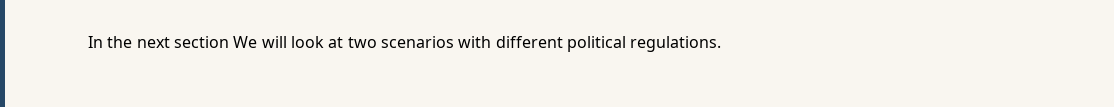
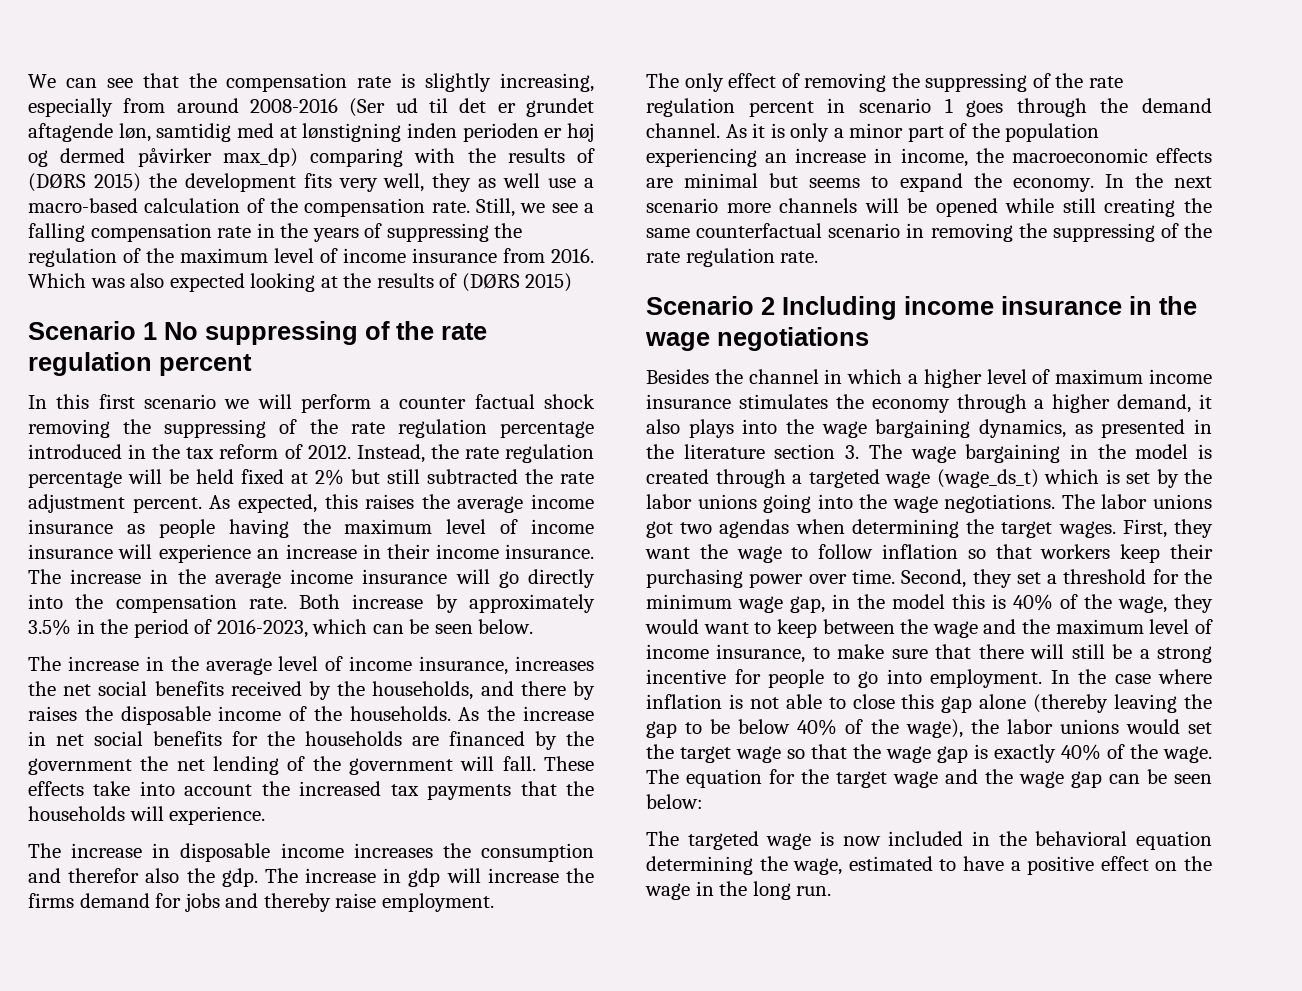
- In the next section We will look at two scenarios with different political regulations.
+ We can see that the compensation rate is slightly increasing, especially from around 2008-2016 (Ser ud til det er grundet aftagende løn, samtidig med at lønstigning inden perioden er høj og dermed påvirker max_dp) comparing with the results of (DØRS 2015) the development fits very well, they as well use a macro-based calculation of the compensation rate. Still, we see a falling compensation rate in the years of suppressing the regulation of the maximum level of income insurance from 2016. Which was also expected looking at the results of (DØRS 2015)
+ Scenario 1 No suppressing of the rate regulation percent
+ In this first scenario we will perform a counter factual shock removing the suppressing of the rate regulation percentage introduced in the tax reform of 2012. Instead, the rate regulation percentage will be held fixed at 2% but still subtracted the rate adjustment percent. As expected, this raises the average income insurance as people having the maximum level of income insurance will experience an increase in their income insurance. The increase in the average income insurance will go directly into the compensation rate. Both increase by approximately 3.5% in the period of 2016-2023, which can be seen below.
+ The increase in the average level of income insurance, increases the net social benefits received by the households, and there by raises the disposable income of the households. As the increase in net social benefits for the households are financed by the government the net lending of the government will fall. These effects take into account the increased tax payments that the households will experience.
+ The increase in disposable income increases the consumption and therefor also the gdp. The increase in gdp will increase the firms demand for jobs and thereby raise employment.
+ The only effect of removing the suppressing of the rate regulation percent in scenario 1 goes through the demand channel. As it is only a minor part of the population experiencing an increase in income, the macroeconomic effects are minimal but seems to expand the economy. In the next scenario more channels will be opened while still creating the same counterfactual scenario in removing the suppressing of the rate regulation rate.
+ Scenario 2 Including income insurance in the wage negotiations
+ Besides the channel in which a higher level of maximum income insurance stimulates the economy through a higher demand, it also plays into the wage bargaining dynamics, as presented in the literature section 3. The wage bargaining in the model is created through a targeted wage (wage_ds_t) which is set by the labor unions going into the wage negotiations. The labor unions got two agendas when determining the target wages. First, they want the wage to follow inflation so that workers keep their purchasing power over time. Second, they set a threshold for the minimum wage gap, in the model this is 40% of the wage, they would want to keep between the wage and the maximum level of income insurance, to make sure that there will still be a strong incentive for people to go into employment. In the case where inflation is not able to close this gap alone (thereby leaving the gap to be below 40% of the wage), the labor unions would set the target wage so that the wage gap is exactly 40% of the wage. The equation for the target wage and the wage gap can be seen below:
+ The targeted wage is now included in the behavioral equation determining the wage, estimated to have a positive effect on the wage in the long run.

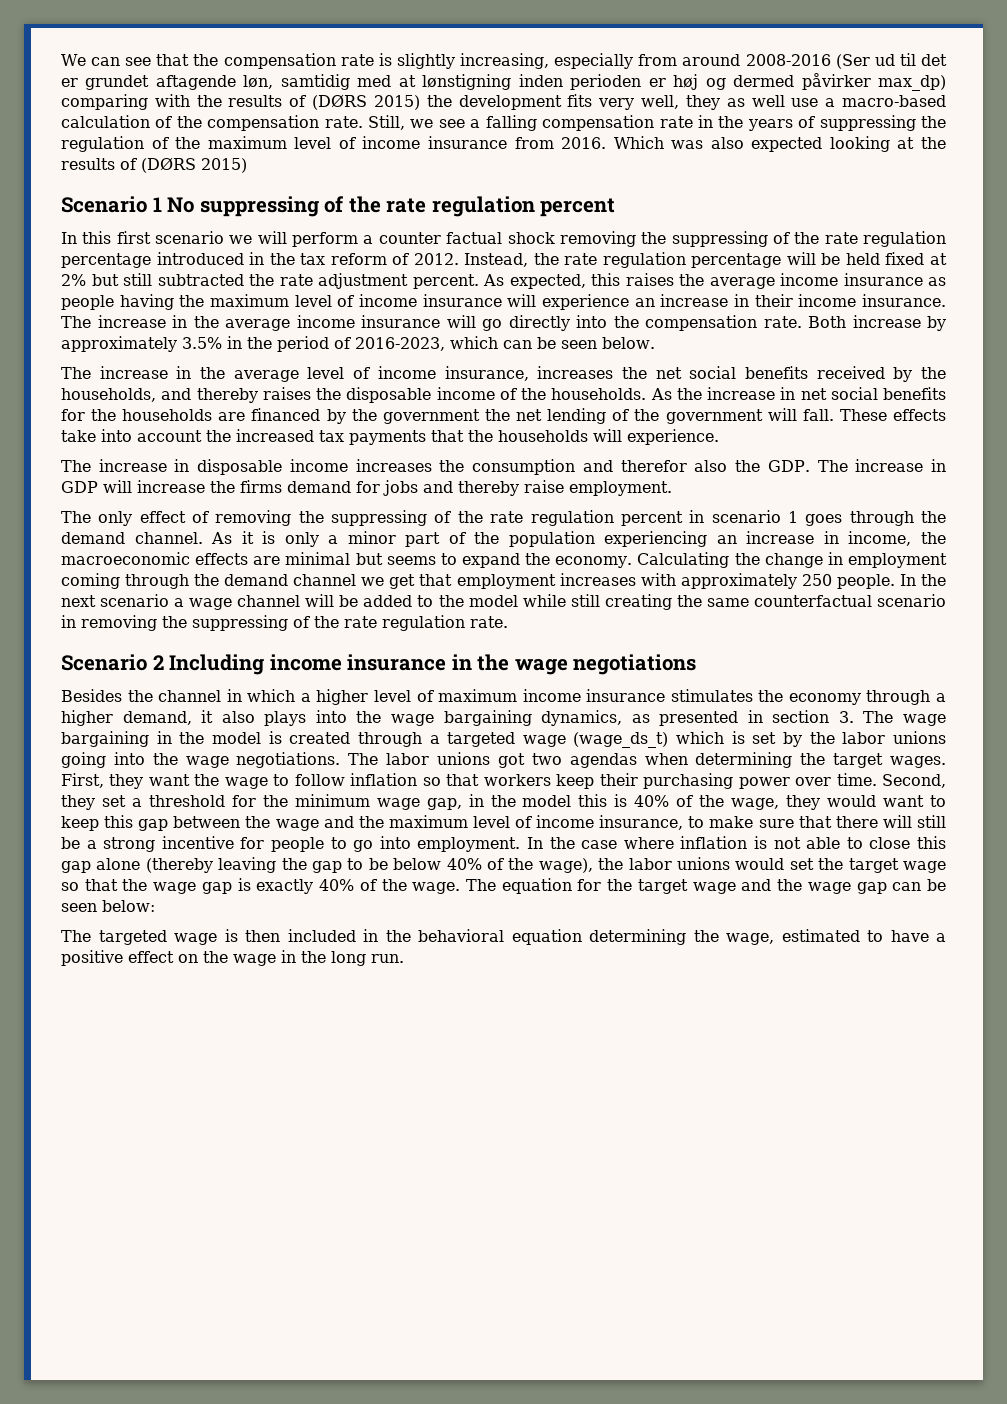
- The increase in the average level of income insurance, increases the net social benefits received by the households, and there by raises the disposable income of the households.
+ The increase in the average level of income insurance, increases the net social benefits received by the households, and thereby raises the disposable income of the households.
- The increase in disposable income increases the consumption and therefor also the gdp. The increase in gdp will increase the firms demand for jobs and thereby raise employment.
+ The increase in disposable income increases the consumption and therefor also the GDP. The increase in GDP will increase the firms demand for jobs and thereby raise employment.
- In the next scenario more channels will be opened while still creating the same counterfactual scenario in removing the suppressing of the rate regulation rate.
+ Calculating the change in employment coming through the demand channel we get that employment increases with approximately 250 people. In the next scenario a wage channel will be added to the model while still creating the same counterfactual scenario in removing the suppressing of the rate regulation rate.
- Besides the channel in which a higher level of maximum income insurance stimulates the economy through a higher demand, it also plays into the wage bargaining dynamics, as presented in the literature section 3. The wage bargaining in the model is created through a targeted wage (wage_ds_t) which is set by the labor unions going into the wage negotiations.
+ Besides the channel in which a higher level of maximum income insurance stimulates the economy through a higher demand, it also plays into the wage bargaining dynamics, as presented in section 3. The wage bargaining in the model is created through a targeted wage (wage_ds_t) which is set by the labor unions going into the wage negotiations.
- Second, they set a threshold for the minimum wage gap, in the model this is 40% of the wage, they would want to keep between the wage and the maximum level of income insurance, to make sure that there will still be a strong incentive for people to go into employment.
+ Second, they set a threshold for the minimum wage gap, in the model this is 40% of the wage, they would want to keep this gap between the wage and the maximum level of income insurance, to make sure that there will still be a strong incentive for people to go into employment.
- The targeted wage is now included in the behavioral equation determining the wage, estimated to have a positive effect on the wage in the long run.
+ The targeted wage is then included in the behavioral equation determining the wage, estimated to have a positive effect on the wage in the long run.

